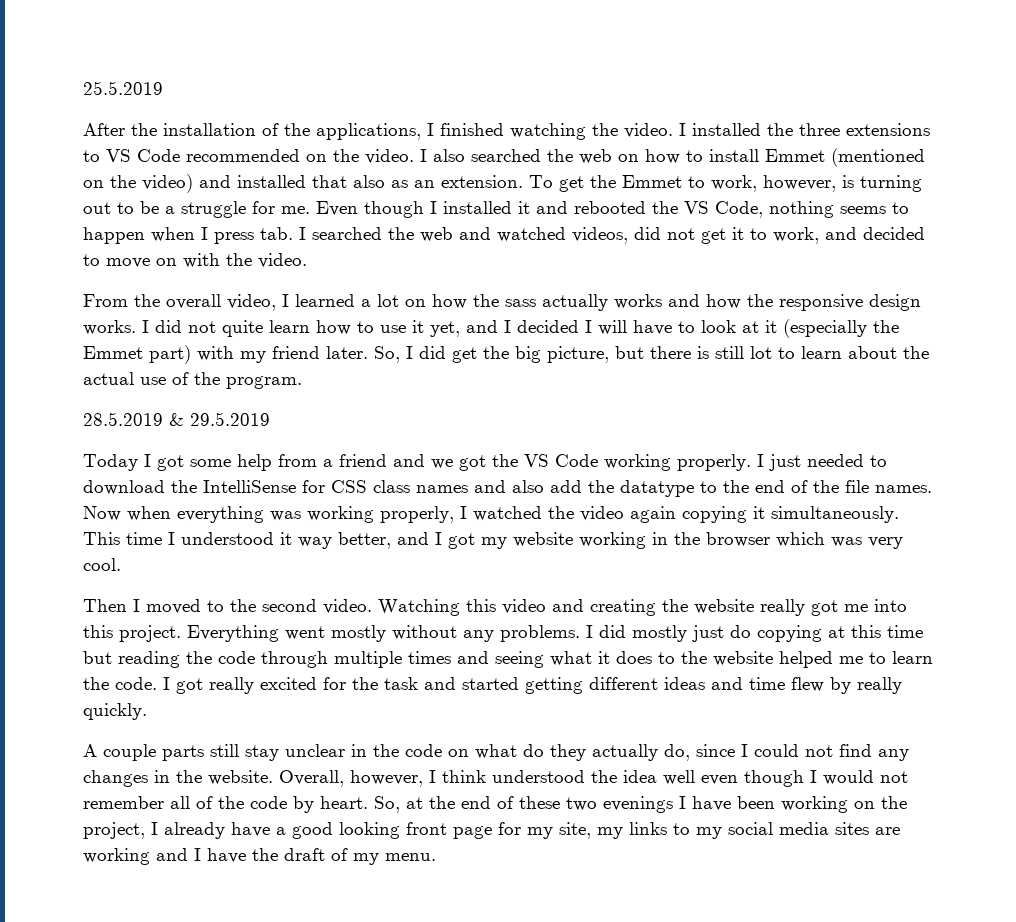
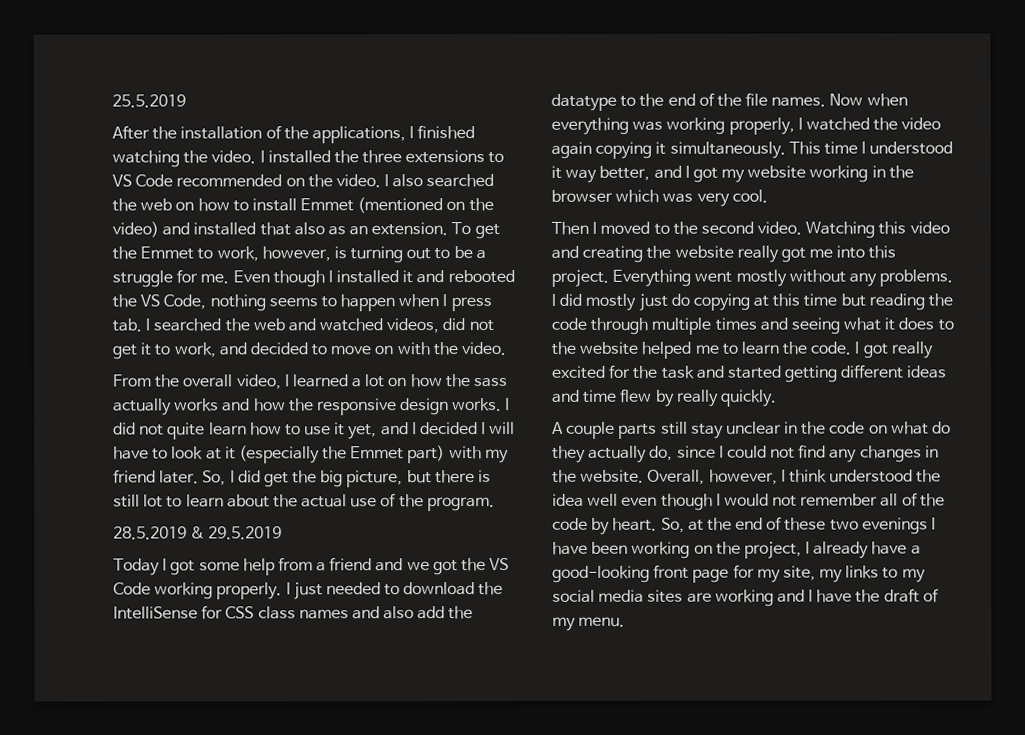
- So, at the end of these two evenings I have been working on the project, I already have a good looking front page for my site, my links to my social media sites are working and I have the draft of my menu.
+ So, at the end of these two evenings I have been working on the project, I already have a good-looking front page for my site, my links to my social media sites are working and I have the draft of my menu.

